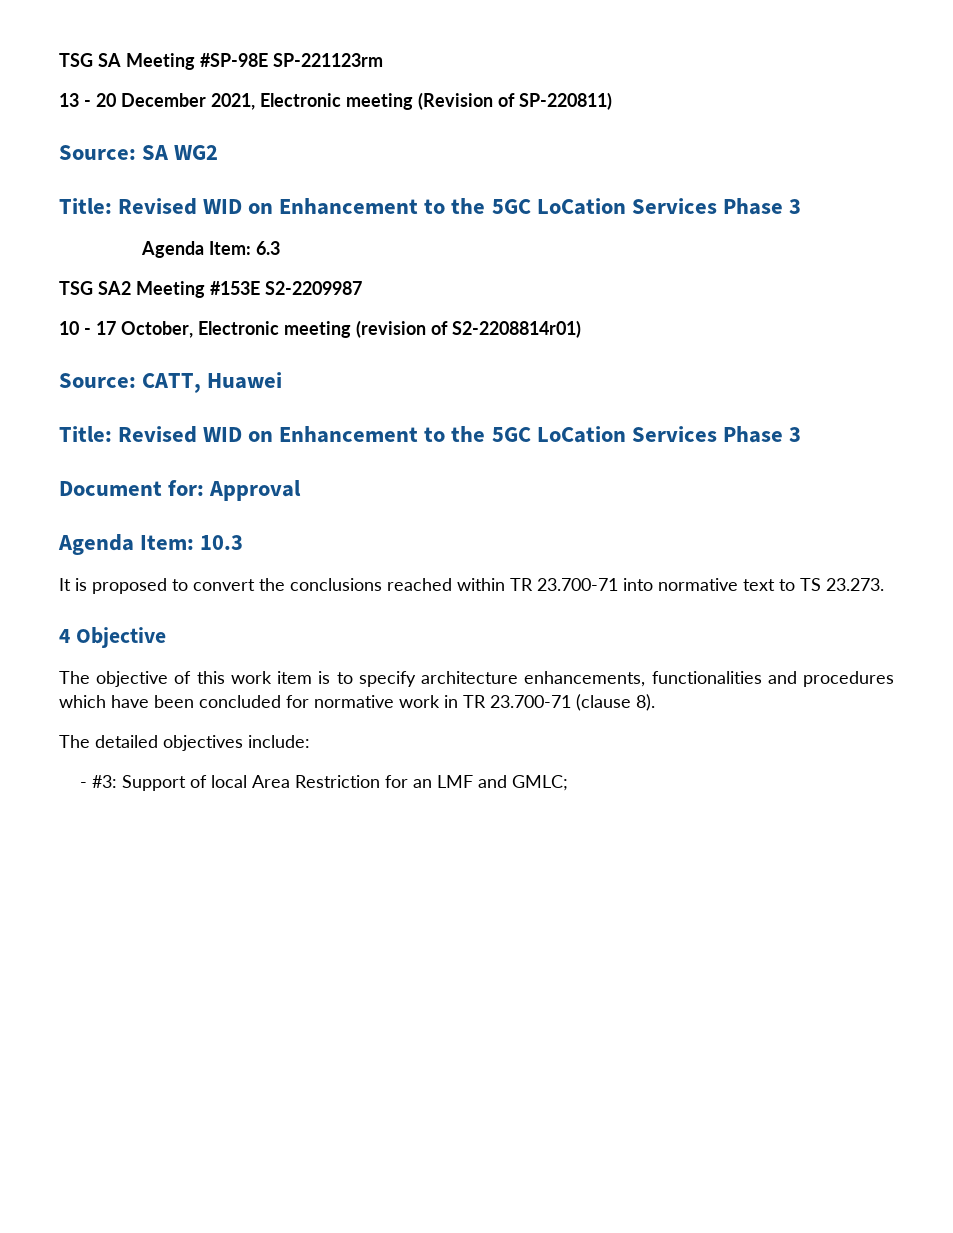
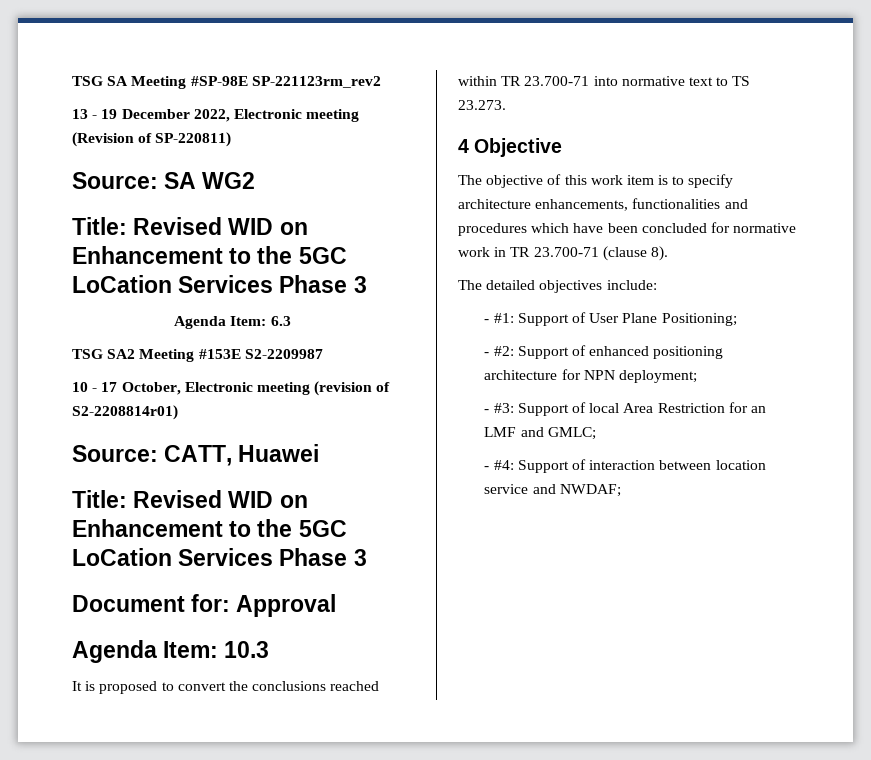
- TSG SA Meeting #SP-98E SP-221123rm
+ TSG SA Meeting #SP-98E SP-221123rm_rev2
- 13 - 20 December 2021, Electronic meeting (Revision of SP-220811)
+ 13 - 19 December 2022, Electronic meeting (Revision of SP-220811)
+ - #1: Support of User Plane Positioning;
+ - #2: Support of enhanced positioning architecture for NPN deployment;
+ - #4: Support of interaction between location service and NWDAF;

